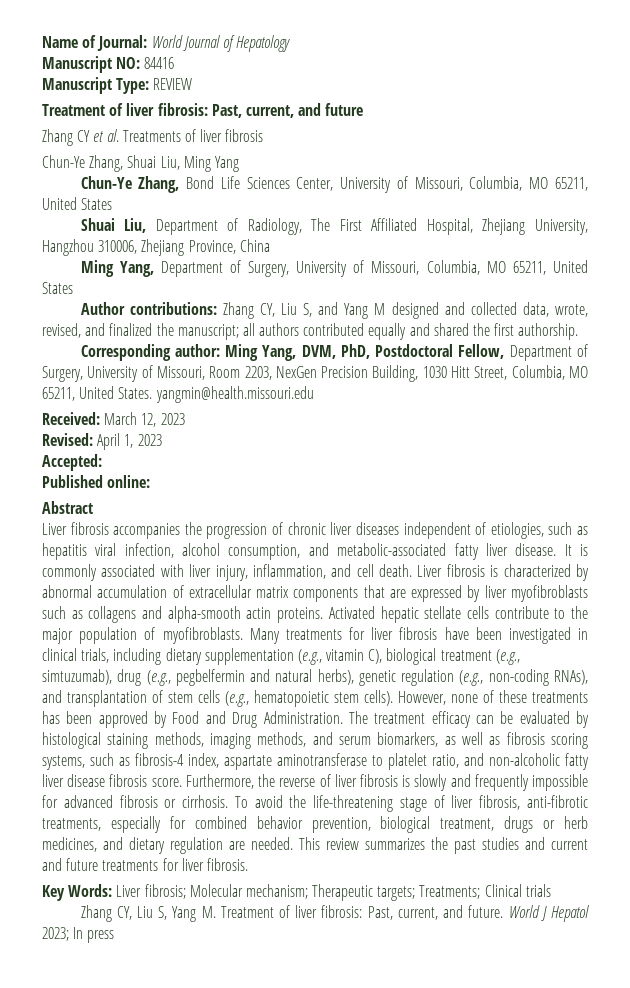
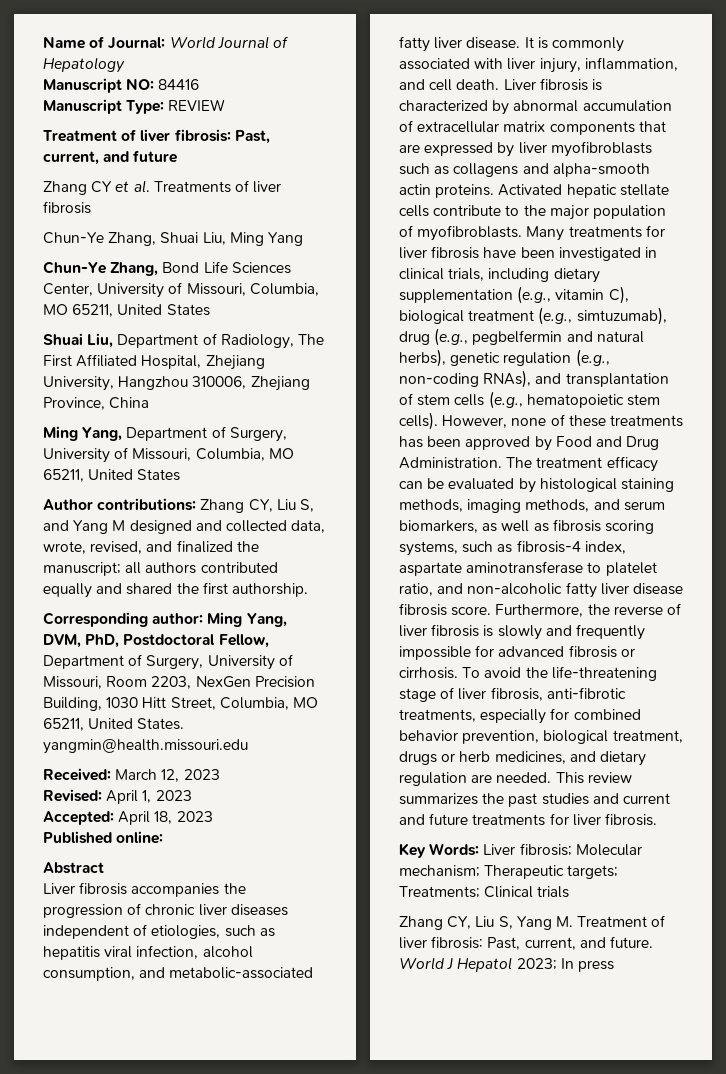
- Accepted:
+ Accepted: April 18, 2023

